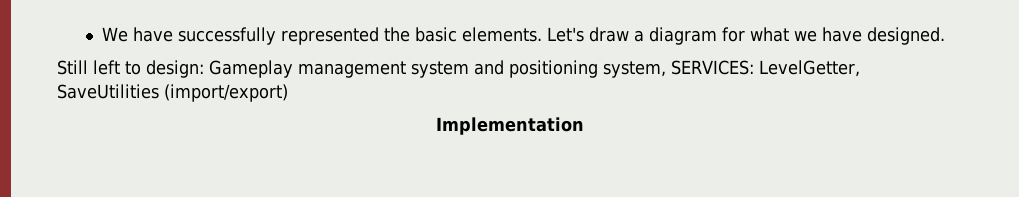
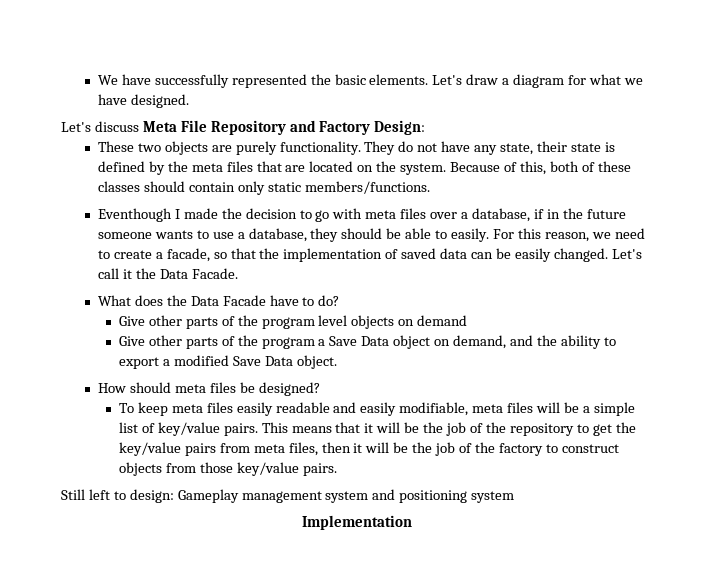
+ Let's discuss Meta File Repository and Factory Design:
+ These two objects are purely functionality. They do not have any state, their state is defined by the meta files that are located on the system. Because of this, both of these classes should contain only static members/functions.
+ Eventhough I made the decision to go with meta files over a database, if in the future someone wants to use a database, they should be able to easily. For this reason, we need to create a facade, so that the implementation of saved data can be easily changed. Let's call it the Data Facade.
+ What does the Data Facade have to do?
+ Give other parts of the program level objects on demand
+ Give other parts of the program a Save Data object on demand, and the ability to export a modified Save Data object.
+ How should meta files be designed?
+ To keep meta files easily readable and easily modifiable, meta files will be a simple list of key/value pairs. This means that it will be the job of the repository to get the key/value pairs from meta files, then it will be the job of the factory to construct objects from those key/value pairs.
- Still left to design: Gameplay management system and positioning system, SERVICES: LevelGetter, SaveUtilities (import/export)
+ Still left to design: Gameplay management system and positioning system

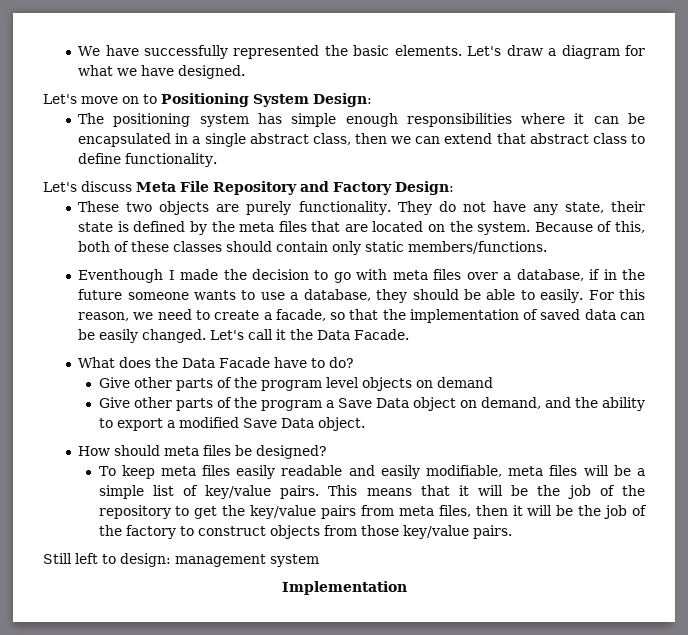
+ Let's move on to Positioning System Design:
+ The positioning system has simple enough responsibilities where it can be encapsulated in a single abstract class, then we can extend that abstract class to define functionality.
- Still left to design: Gameplay management system and positioning system
+ Still left to design: management system

